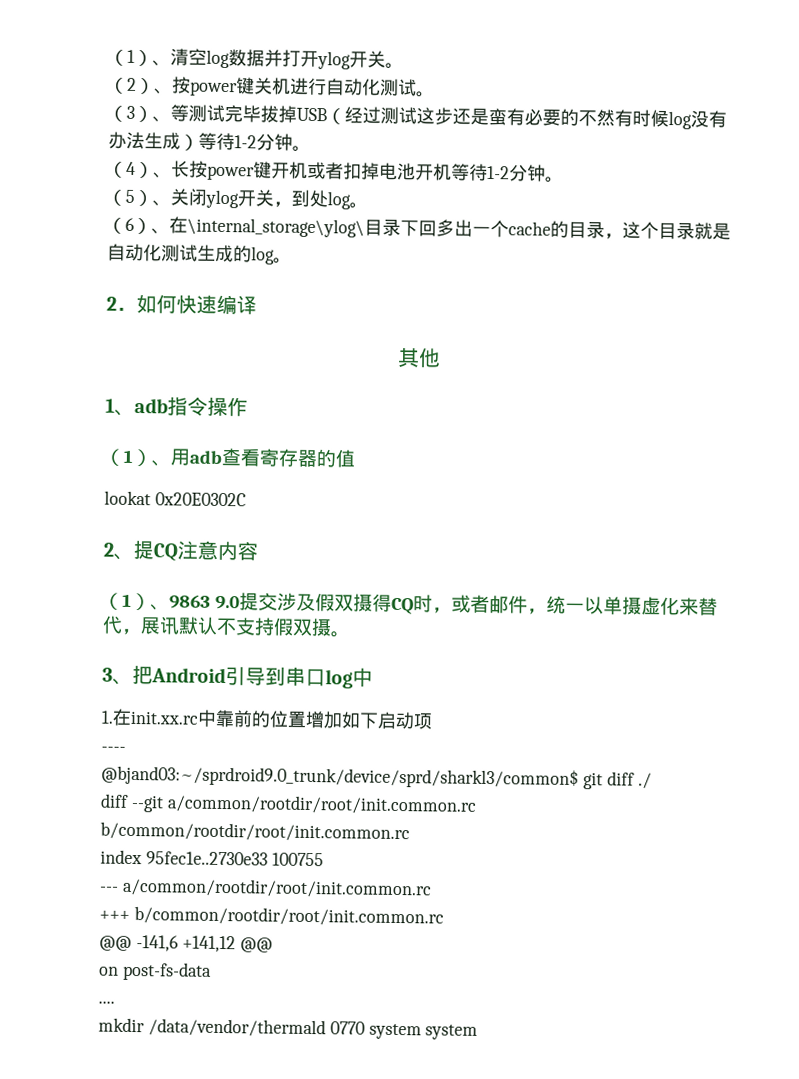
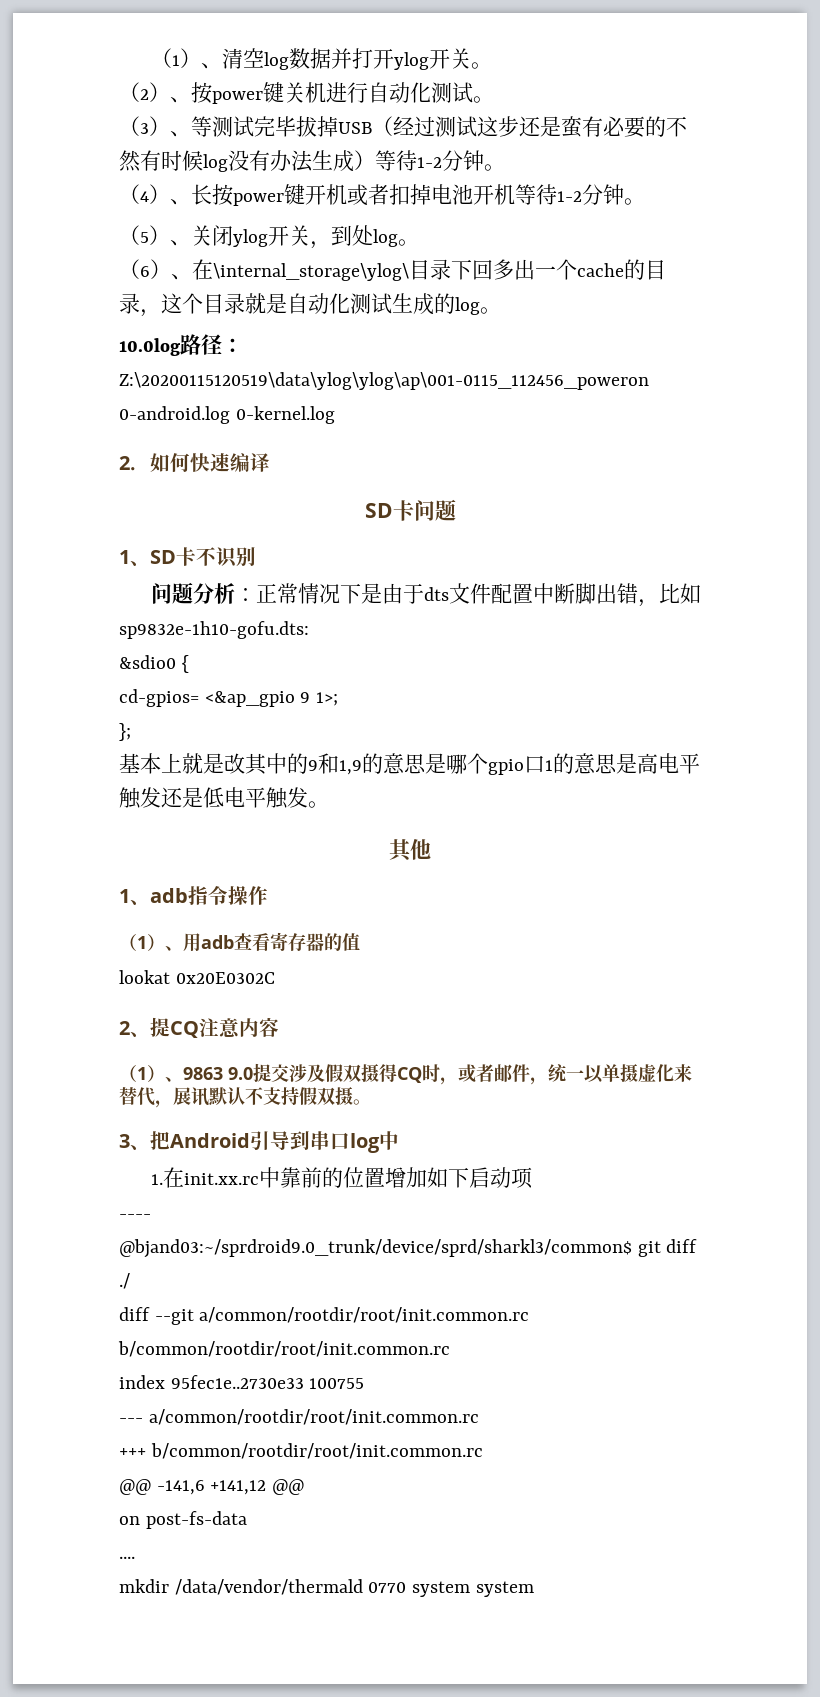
+ 10.0log路径：Z:\20200115120519\data\ylog\ylog\ap\001-0115_112456_poweron 0-android.log 0-kernel.log
+ SD卡问题
+ 1、SD卡不识别
+ 问题分析：正常情况下是由于dts文件配置中断脚出错，比如sp9832e-1h10-gofu.dts:
+ &sdio0 {
+ cd-gpios= <&ap_gpio 9 1>;
+ };
+ 基本上就是改其中的9和1,9的意思是哪个gpio口1的意思是高电平触发还是低电平触发。

